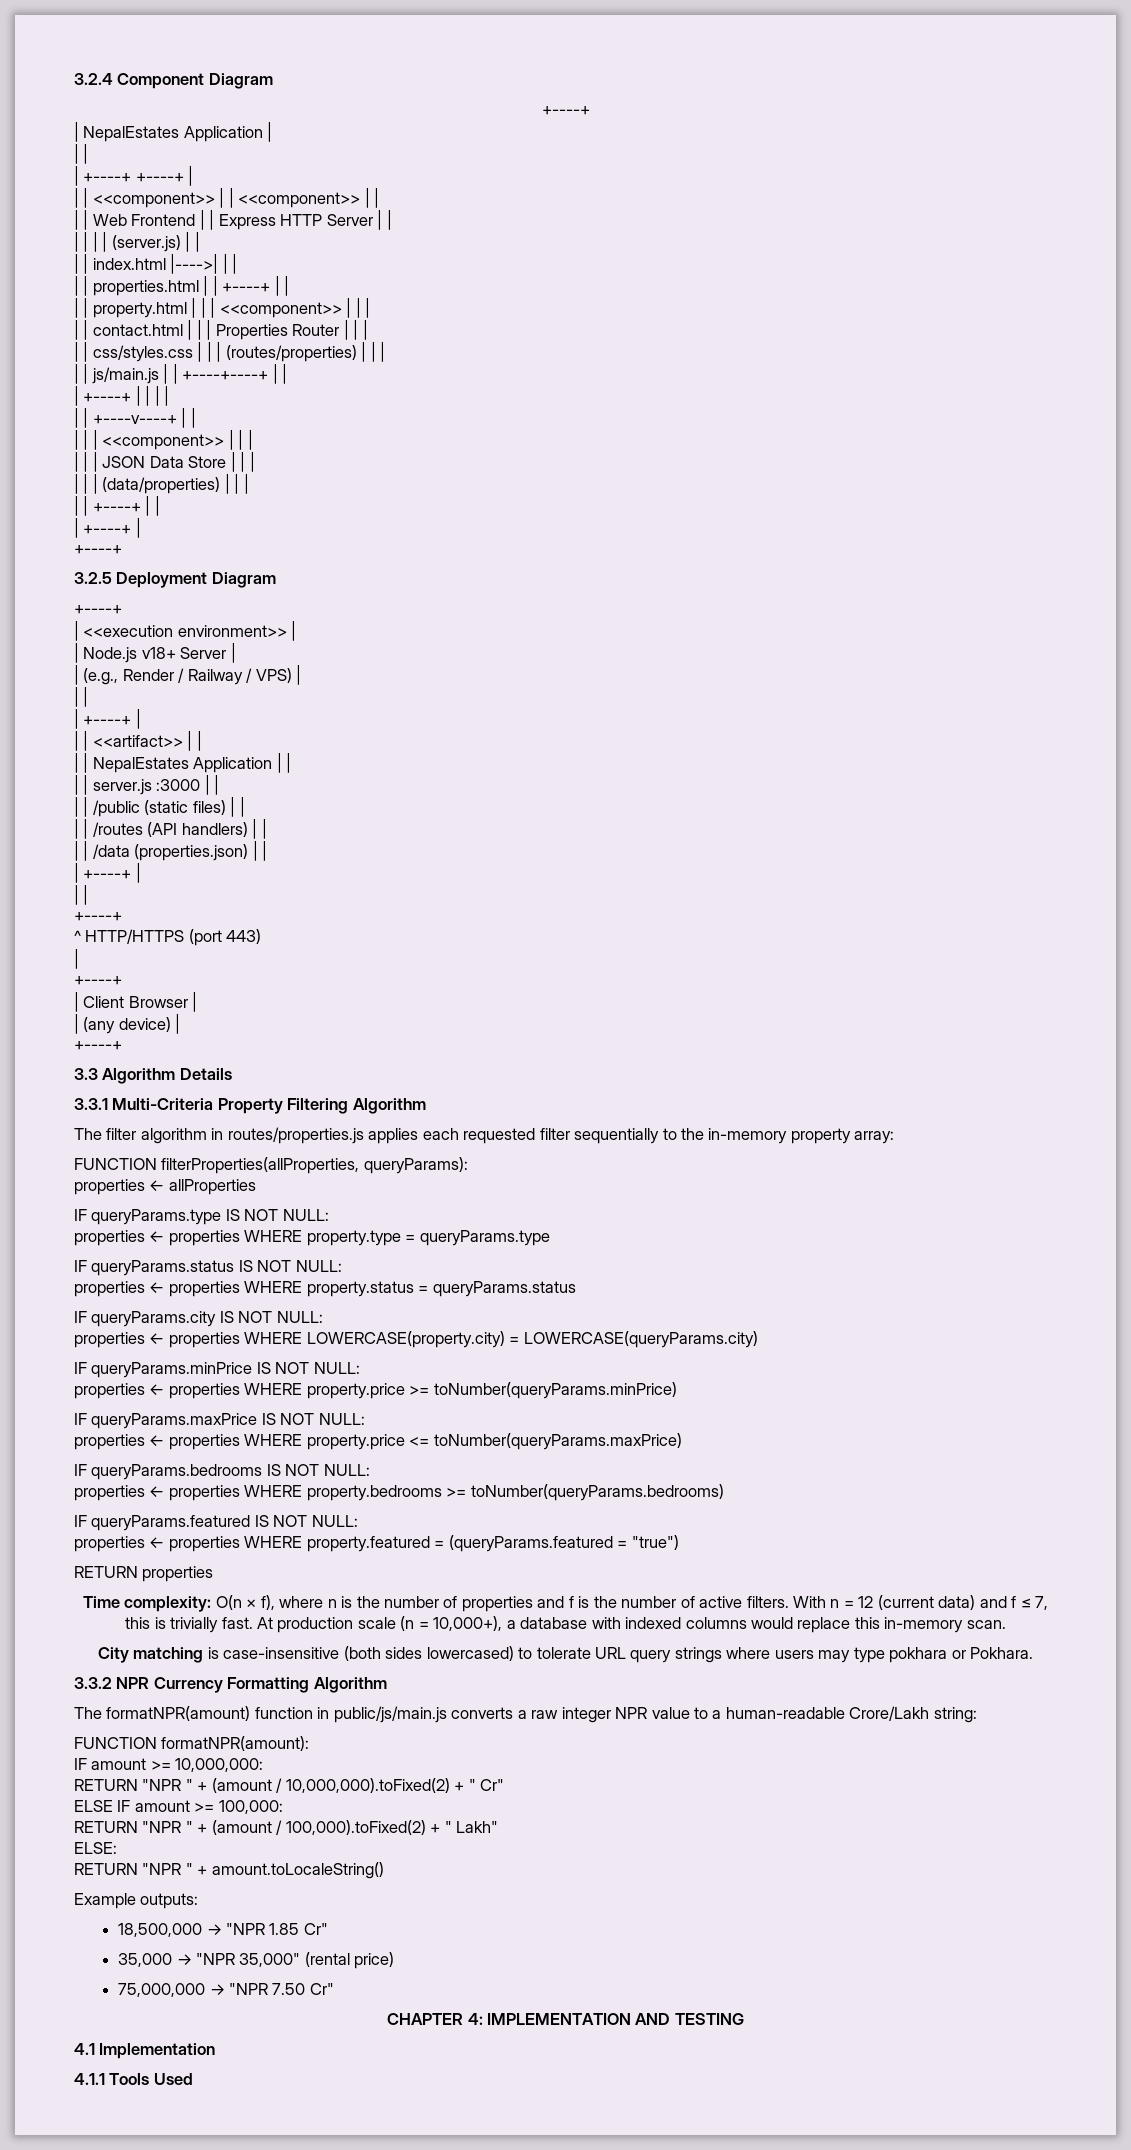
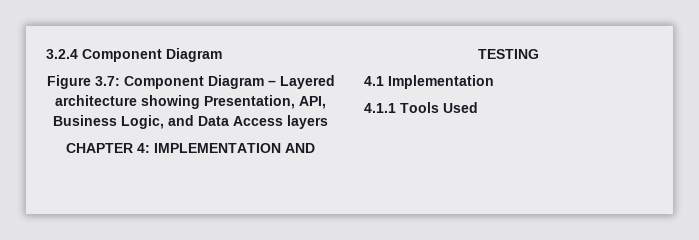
  3.2.4 Component Diagram
- +----+
- | NepalEstates Application |
- | |
- | +----+ +----+ |
- | | <<component>> | | <<component>> | |
- | | Web Frontend | | Express HTTP Server | |
- | | | | (server.js) | |
- | | index.html |---->| | |
- | | properties.html | | +----+ | |
- | | property.html | | | <<component>> | | |
- | | contact.html | | | Properties Router | | |
- | | css/styles.css | | | (routes/properties) | | |
- | | js/main.js | | +----+----+ | |
- | +----+ | | | |
- | | +----v----+ | |
- | | | <<component>> | | |
- | | | JSON Data Store | | |
- | | | (data/properties) | | |
- | | +----+ | |
- | +----+ |
- +----+
- 3.2.5 Deployment Diagram
- +----+
- | <<execution environment>> |
- | Node.js v18+ Server |
- | (e.g., Render / Railway / VPS) |
- | |
- | +----+ |
- | | <<artifact>> | |
- | | NepalEstates Application | |
- | | server.js :3000 | |
- | | /public (static files) | |
- | | /routes (API handlers) | |
- | | /data (properties.json) | |
- | +----+ |
- | |
- +----+
- ^ HTTP/HTTPS (port 443)
- |
- +----+
- | Client Browser |
- | (any device) |
- +----+
- 3.3 Algorithm Details
- 3.3.1 Multi-Criteria Property Filtering Algorithm
- The filter algorithm in routes/properties.js applies each requested filter sequentially to the in-memory property array:
- FUNCTION filterProperties(allProperties, queryParams):
- properties ← allProperties
- IF queryParams.type IS NOT NULL:
- properties ← properties WHERE property.type = queryParams.type
- IF queryParams.status IS NOT NULL:
- properties ← properties WHERE property.status = queryParams.status
- IF queryParams.city IS NOT NULL:
- properties ← properties WHERE LOWERCASE(property.city) = LOWERCASE(queryParams.city)
- IF queryParams.minPrice IS NOT NULL:
- properties ← properties WHERE property.price >= toNumber(queryParams.minPrice)
- IF queryParams.maxPrice IS NOT NULL:
- properties ← properties WHERE property.price <= toNumber(queryParams.maxPrice)
- IF queryParams.bedrooms IS NOT NULL:
- properties ← properties WHERE property.bedrooms >= toNumber(queryParams.bedrooms)
- IF queryParams.featured IS NOT NULL:
- properties ← properties WHERE property.featured = (queryParams.featured = "true")
- RETURN properties
- Time complexity: O(n × f), where n is the number of properties and f is the number of active filters. With n = 12 (current data) and f ≤ 7, this is trivially fast. At production scale (n = 10,000+), a database with indexed columns would replace this in-memory scan.
- City matching is case-insensitive (both sides lowercased) to tolerate URL query strings where users may type pokhara or Pokhara.
- 3.3.2 NPR Currency Formatting Algorithm
- The formatNPR(amount) function in public/js/main.js converts a raw integer NPR value to a human-readable Crore/Lakh string:
- FUNCTION formatNPR(amount):
- IF amount >= 10,000,000:
- RETURN "NPR " + (amount / 10,000,000).toFixed(2) + " Cr"
- ELSE IF amount >= 100,000:
- RETURN "NPR " + (amount / 100,000).toFixed(2) + " Lakh"
- ELSE:
- RETURN "NPR " + amount.toLocaleString()
- Example outputs:
- 18,500,000 → "NPR 1.85 Cr"
- 35,000 → "NPR 35,000" (rental price)
- 75,000,000 → "NPR 7.50 Cr"
+ Figure 3.7: Component Diagram – Layered architecture showing Presentation, API, Business Logic, and Data Access layers

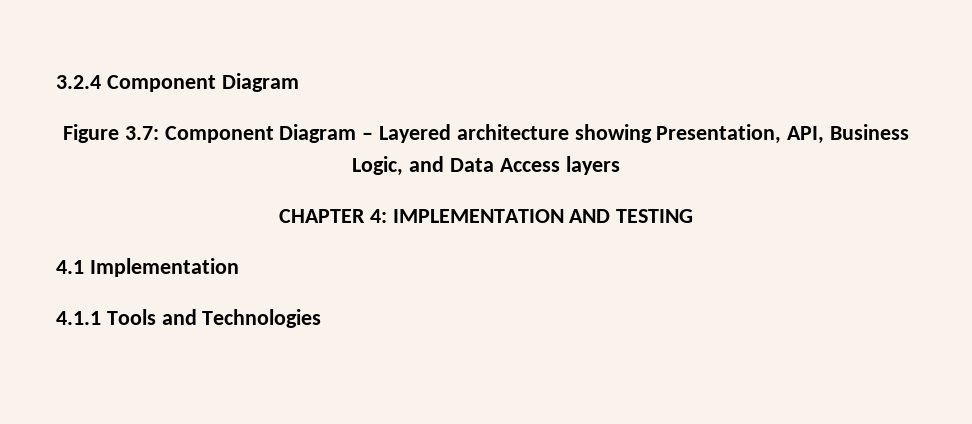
- 4.1.1 Tools Used
+ 4.1.1 Tools and Technologies

